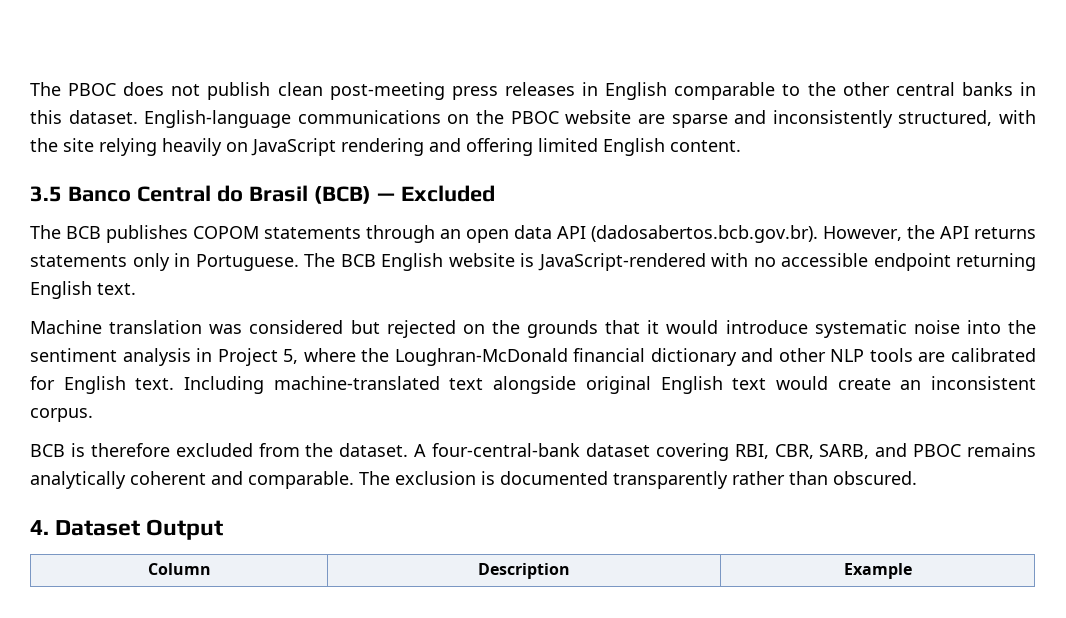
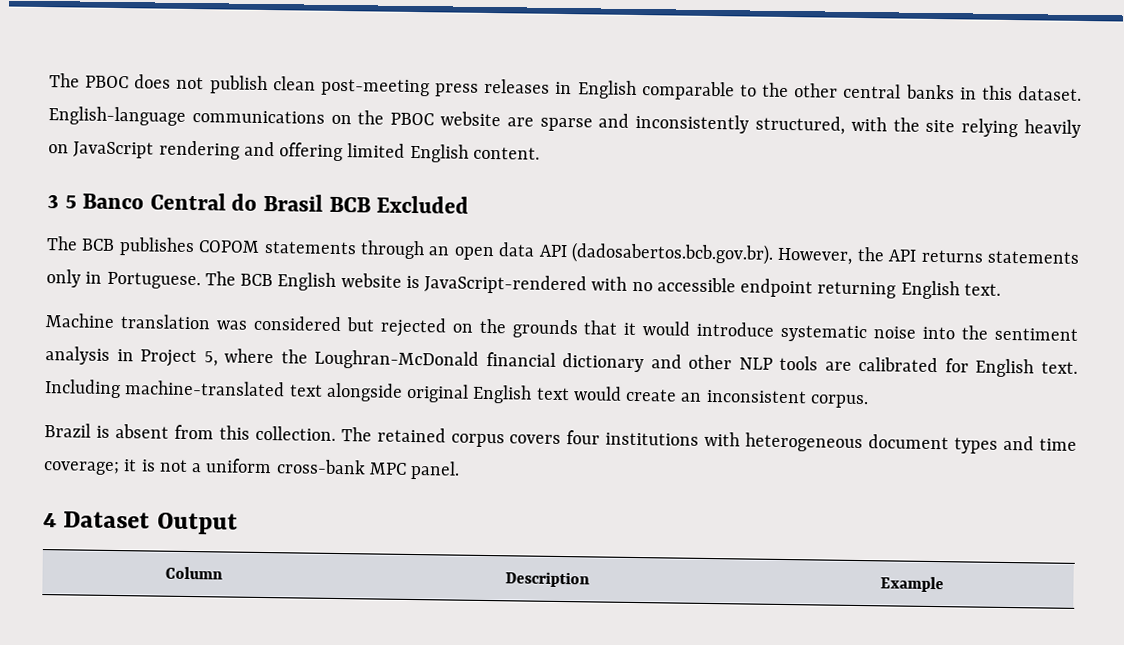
- 3.5 Banco Central do Brasil (BCB) — Excluded
+ 3 5 Banco Central do Brasil BCB Excluded
- BCB is therefore excluded from the dataset. A four-central-bank dataset covering RBI, CBR, SARB, and PBOC remains analytically coherent and comparable. The exclusion is documented transparently rather than obscured.
- 4. Dataset Output
+ Brazil is absent from this collection. The retained corpus covers four institutions with heterogeneous document types and time coverage; it is not a uniform cross-bank MPC panel.
+ 4 Dataset Output

